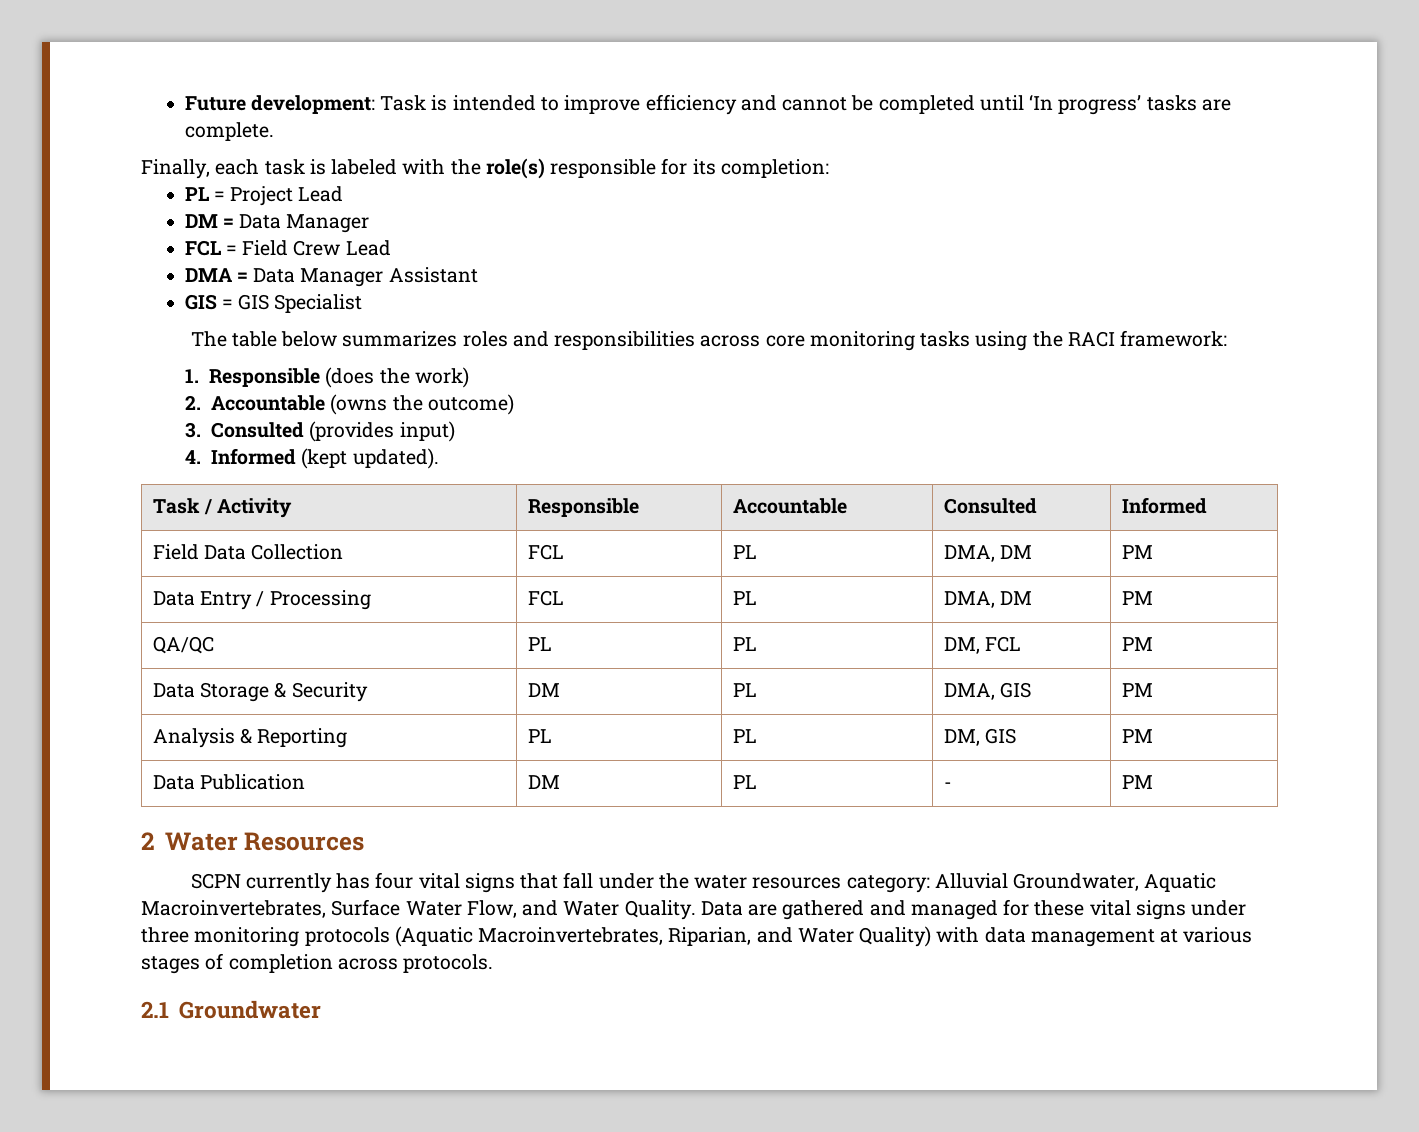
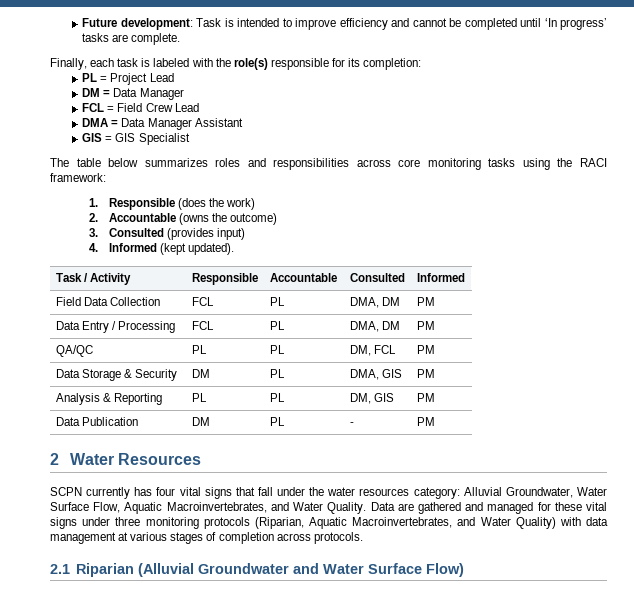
- SCPN currently has four vital signs that fall under the water resources category: Alluvial Groundwater, Aquatic Macroinvertebrates, Surface Water Flow, and Water Quality.
+ SCPN currently has four vital signs that fall under the water resources category: Alluvial Groundwater, Water Surface Flow, Aquatic Macroinvertebrates, and Water Quality.
- Data are gathered and managed for these vital signs under three monitoring protocols (Aquatic Macroinvertebrates, Riparian, and Water Quality) with data management at various stages of completion across protocols.
+ Data are gathered and managed for these vital signs under three monitoring protocols (Riparian, Aquatic Macroinvertebrates, and Water Quality) with data management at various stages of completion across protocols.
- 2.1 Groundwater
+ 2.1 Riparian (Alluvial Groundwater and Water Surface Flow)

